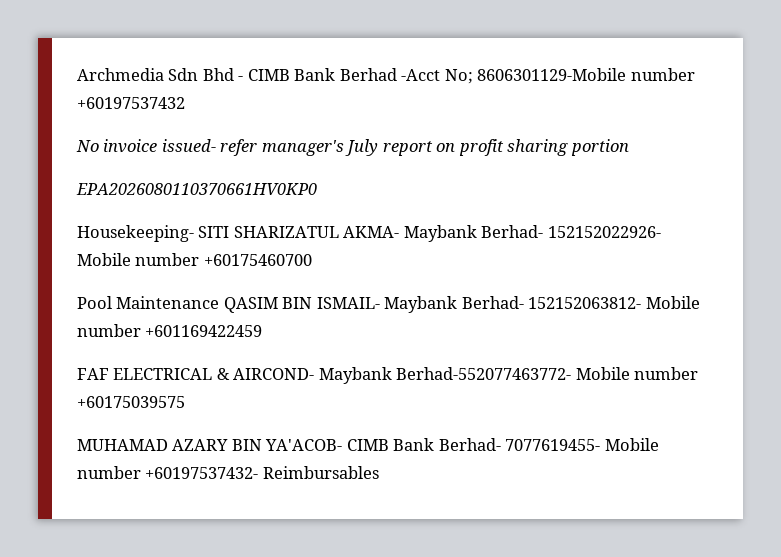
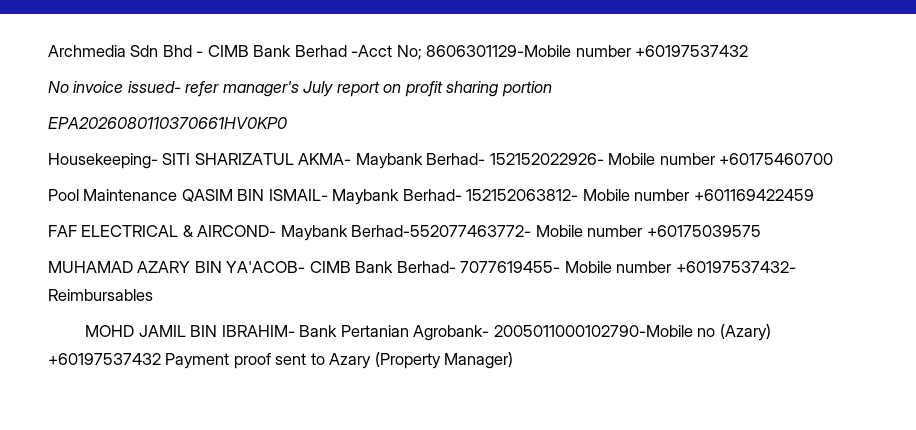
+ MOHD JAMIL BIN IBRAHIM- Bank Pertanian Agrobank- 2005011000102790-Mobile no (Azary) +60197537432 Payment proof sent to Azary (Property Manager)

